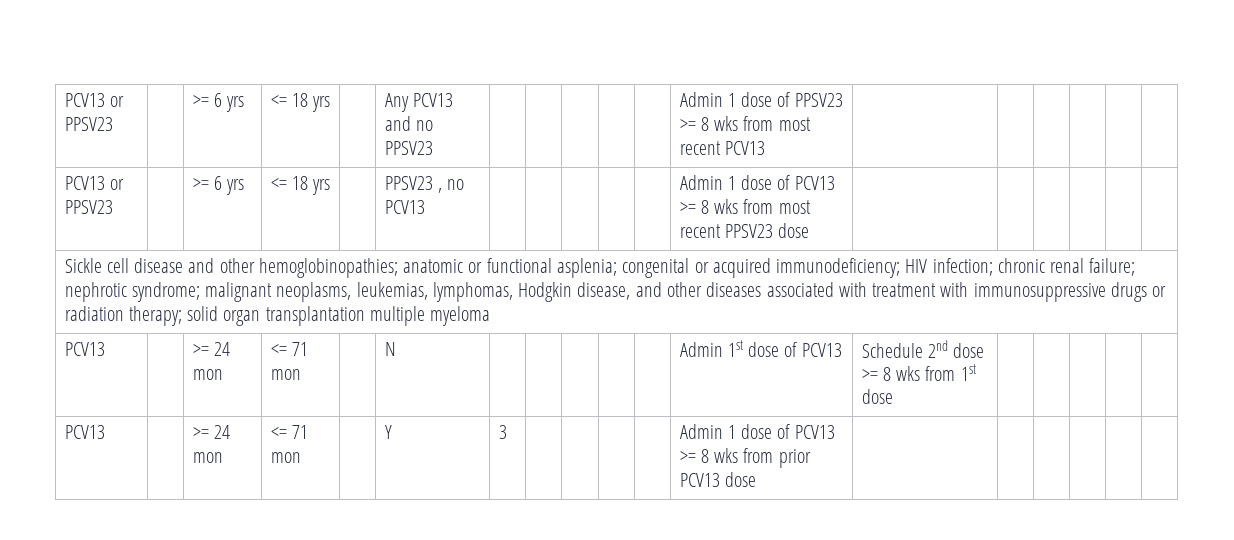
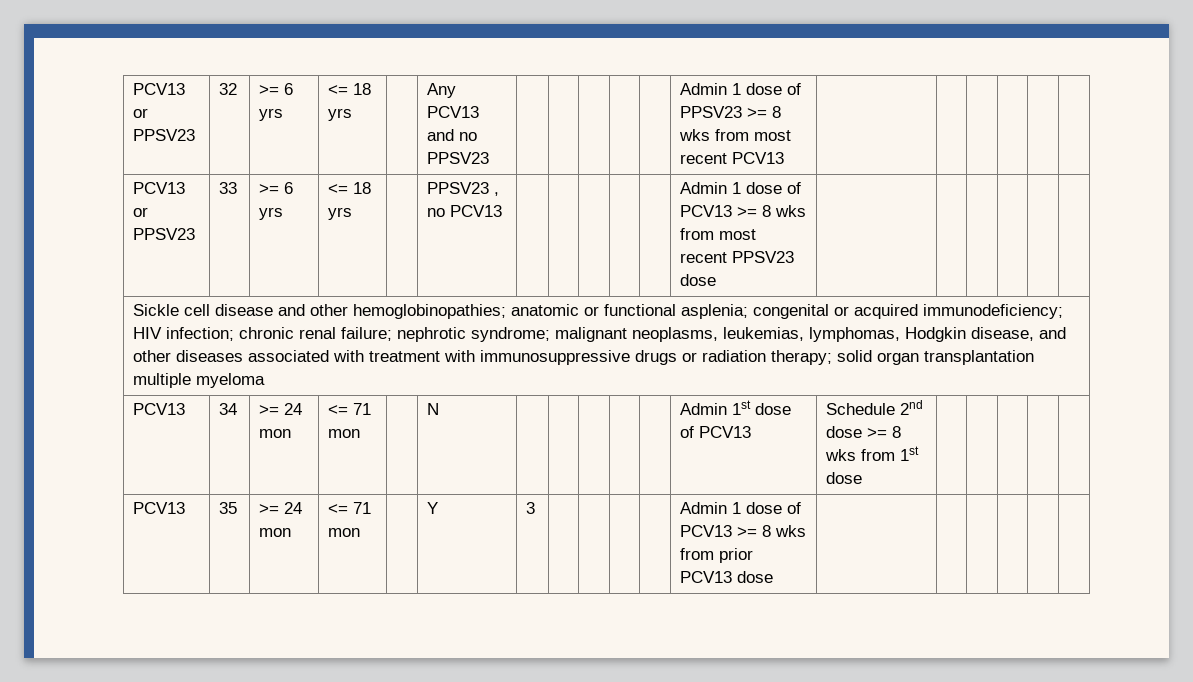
- PCV13 or PPSV23 | | >= 6 yrs | <= 18 yrs | | Any PCV13 and no PPSV23 | | | | | | Admin 1 dose of PPSV23 >= 8 wks from most recent PCV13 | | | | | |
+ PCV13 or PPSV23 | 32 | >= 6 yrs | <= 18 yrs | | Any PCV13 and no PPSV23 | | | | | | Admin 1 dose of PPSV23 >= 8 wks from most recent PCV13 | | | | | |
- PCV13 or PPSV23 | | >= 6 yrs | <= 18 yrs | | PPSV23 , no PCV13 | | | | | | Admin 1 dose of PCV13 >= 8 wks from most recent PPSV23 dose | | | | | |
+ PCV13 or PPSV23 | 33 | >= 6 yrs | <= 18 yrs | | PPSV23 , no PCV13 | | | | | | Admin 1 dose of PCV13 >= 8 wks from most recent PPSV23 dose | | | | | |
- PCV13 | | >= 24 mon | <= 71 mon | | N | | | | | | Admin 1st dose of PCV13 | Schedule 2nd dose >= 8 wks from 1st dose | | | | |
+ PCV13 | 34 | >= 24 mon | <= 71 mon | | N | | | | | | Admin 1st dose of PCV13 | Schedule 2nd dose >= 8 wks from 1st dose | | | | |
- PCV13 | | >= 24 mon | <= 71 mon | | Y | 3 | | | | | Admin 1 dose of PCV13 >= 8 wks from prior PCV13 dose | | | | | |
+ PCV13 | 35 | >= 24 mon | <= 71 mon | | Y | 3 | | | | | Admin 1 dose of PCV13 >= 8 wks from prior PCV13 dose | | | | | |

